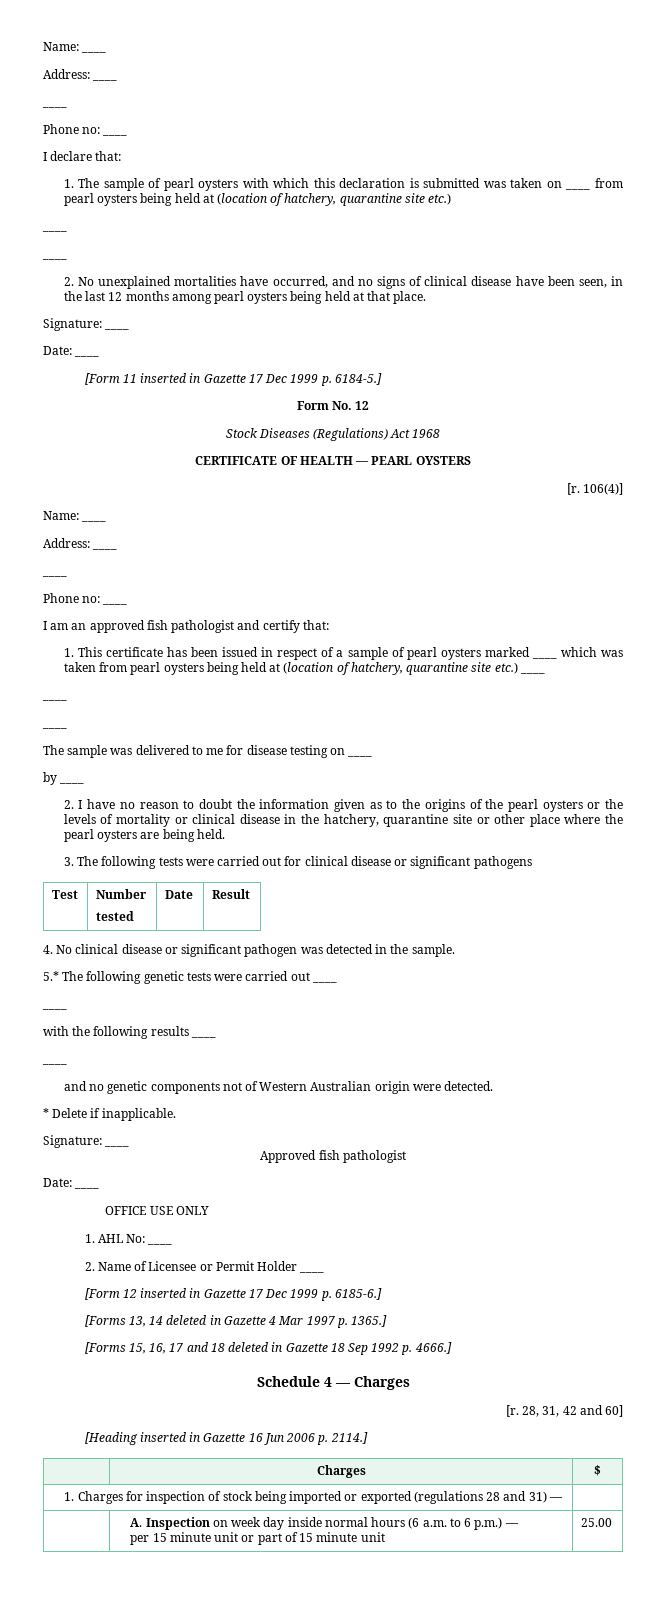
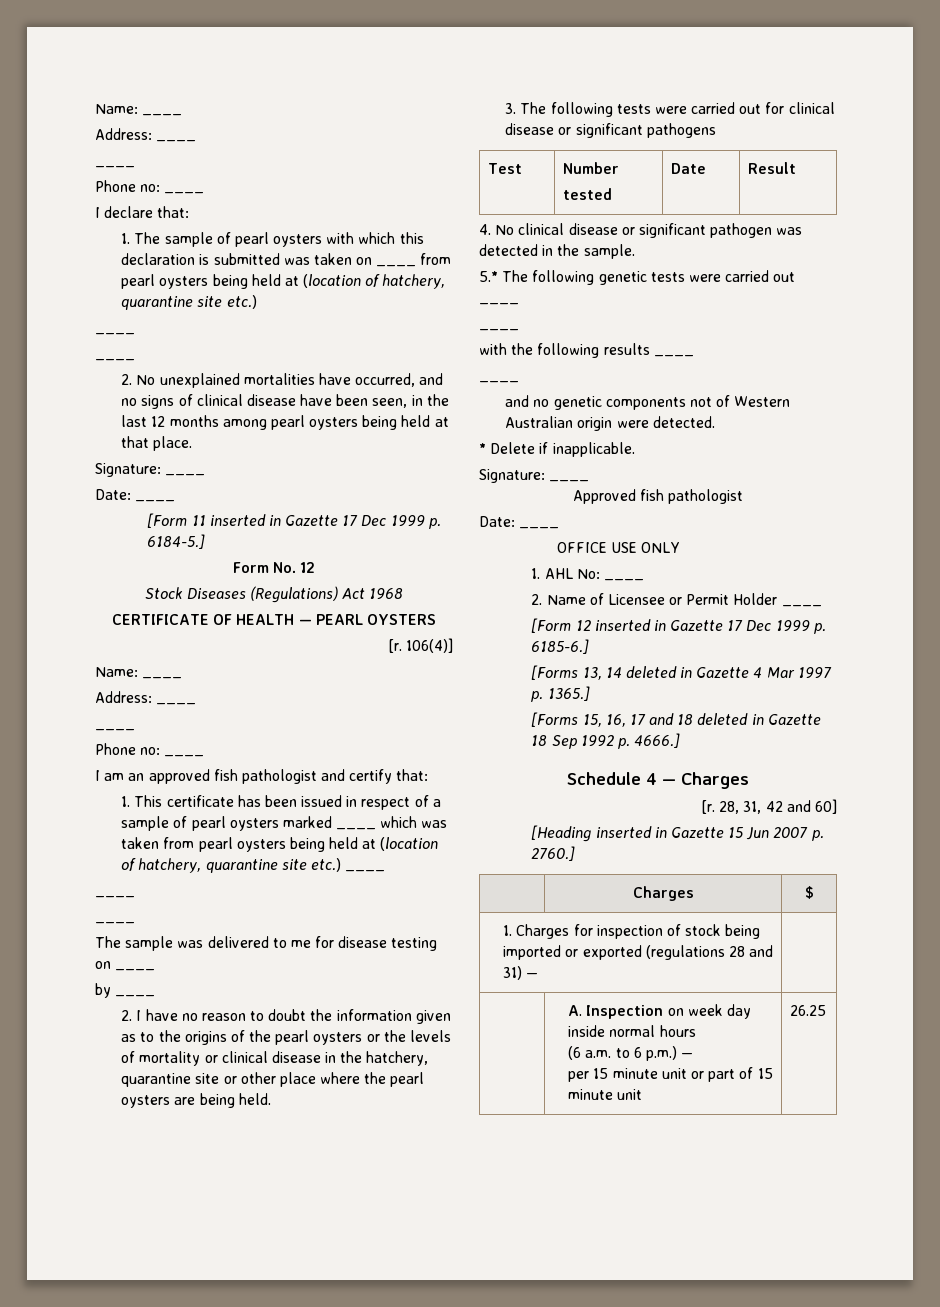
- [Heading inserted in Gazette 16 Jun 2006 p. 2114.]
+ [Heading inserted in Gazette 15 Jun 2007 p. 2760.]
- | A. Inspection on week day inside normal hours (6 a.m. to 6 p.m.) —
- per 15 minute unit or part of 15 minute unit | 25.00
+ | A. Inspection on week day inside normal hours
+ (6 a.m. to 6 p.m.) —
+ per 15 minute unit or part of 15 minute unit | 26.25

